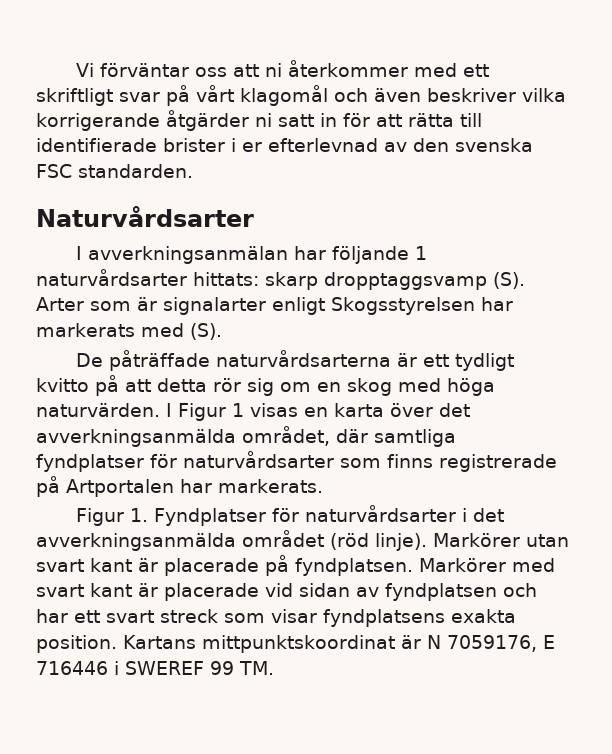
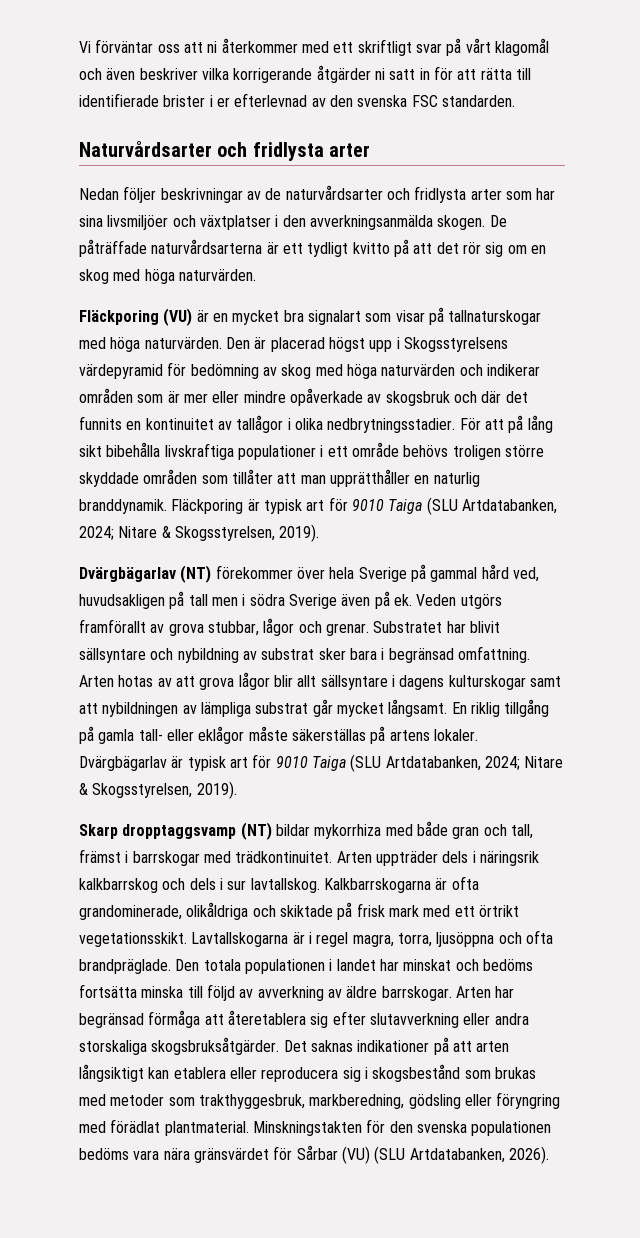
- Naturvårdsarter
- I avverkningsanmälan har följande 1 naturvårdsarter hittats: skarp dropptaggsvamp (S). Arter som är signalarter enligt Skogsstyrelsen har markerats med (S).
- De påträffade naturvårdsarterna är ett tydligt kvitto på att detta rör sig om en skog med höga naturvärden. I Figur 1 visas en karta över det avverkningsanmälda området, där samtliga fyndplatser för naturvårdsarter som finns registrerade på Artportalen har markerats.
- Figur 1. Fyndplatser för naturvårdsarter i det avverkningsanmälda området (röd linje). Markörer utan svart kant är placerade på fyndplatsen. Markörer med svart kant är placerade vid sidan av fyndplatsen och har ett svart streck som visar fyndplatsens exakta position. Kartans mittpunktskoordinat är N 7059176, E 716446 i SWEREF 99 TM.
+ Naturvårdsarter och fridlysta arter
+ Nedan följer beskrivningar av de naturvårdsarter och fridlysta arter som har sina livsmiljöer och växtplatser i den avverkningsanmälda skogen. De påträffade naturvårdsarterna är ett tydligt kvitto på att det rör sig om en skog med höga naturvärden.
+ Fläckporing (VU) är en mycket bra signalart som visar på tallnaturskogar med höga naturvärden. Den är placerad högst upp i Skogsstyrelsens värdepyramid för bedömning av skog med höga naturvärden och indikerar områden som är mer eller mindre opåverkade av skogsbruk och där det funnits en kontinuitet av tallågor i olika nedbrytningsstadier. För att på lång sikt bibehålla livskraftiga populationer i ett område behövs troligen större skyddade områden som tillåter att man upprätthåller en naturlig branddynamik. Fläckporing är typisk art för 9010 Taiga (SLU Artdatabanken, 2024; Nitare & Skogsstyrelsen, 2019).
+ Dvärgbägarlav (NT) förekommer över hela Sverige på gammal hård ved, huvudsakligen på tall men i södra Sverige även på ek. Veden utgörs framförallt av grova stubbar, lågor och grenar. Substratet har blivit sällsyntare och nybildning av substrat sker bara i begränsad omfattning. Arten hotas av att grova lågor blir allt sällsyntare i dagens kulturskogar samt att nybildningen av lämpliga substrat går mycket långsamt. En riklig tillgång på gamla tall- eller eklågor måste säkerställas på artens lokaler. Dvärgbägarlav är typisk art för 9010 Taiga (SLU Artdatabanken, 2024; Nitare & Skogsstyrelsen, 2019).
+ Skarp dropptaggsvamp (NT) bildar mykorrhiza med både gran och tall, främst i barrskogar med trädkontinuitet. Arten uppträder dels i näringsrik kalkbarrskog och dels i sur lavtallskog. Kalkbarrskogarna är ofta grandominerade, olikåldriga och skiktade på frisk mark med ett örtrikt vegetationsskikt. Lavtallskogarna är i regel magra, torra, ljusöppna och ofta brandpräglade. Den totala populationen i landet har minskat och bedöms fortsätta minska till följd av avverkning av äldre barrskogar. Arten har begränsad förmåga att återetablera sig efter slutavverkning eller andra storskaliga skogsbruksåtgärder. Det saknas indikationer på att arten långsiktigt kan etablera eller reproducera sig i skogsbestånd som brukas med metoder som trakthyggesbruk, markberedning, gödsling eller föryngring med förädlat plantmaterial. Minskningstakten för den svenska populationen bedöms vara nära gränsvärdet för Sårbar (VU) (SLU Artdatabanken, 2026).

